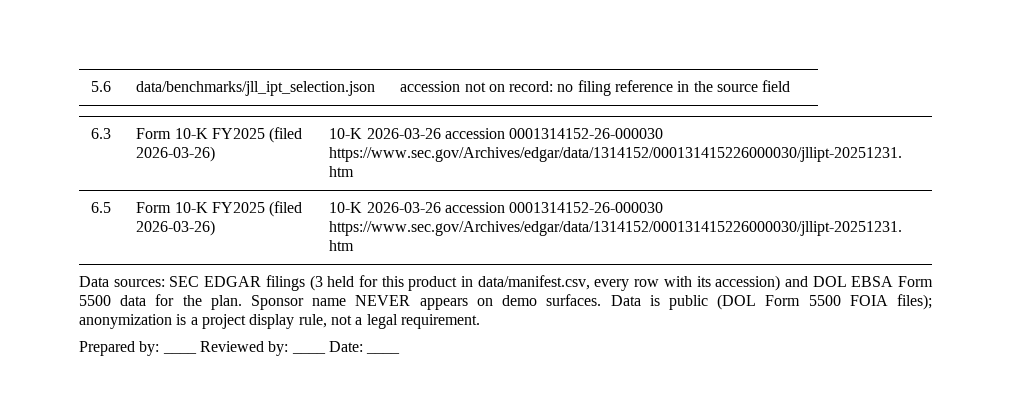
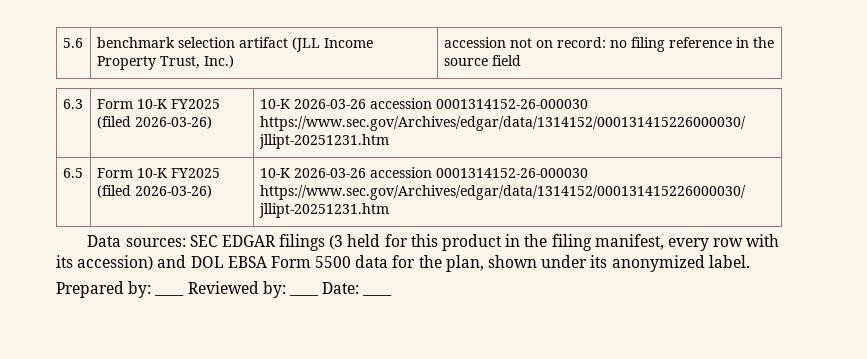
- 5.6 | data/benchmarks/jll_ipt_selection.json | accession not on record: no filing reference in the source field
+ 5.6 | benchmark selection artifact (JLL Income Property Trust, Inc.) | accession not on record: no filing reference in the source field
- Data sources: SEC EDGAR filings (3 held for this product in data/manifest.csv, every row with its accession) and DOL EBSA Form 5500 data for the plan. Sponsor name NEVER appears on demo surfaces. Data is public (DOL Form 5500 FOIA files); anonymization is a project display rule, not a legal requirement.
+ Data sources: SEC EDGAR filings (3 held for this product in the filing manifest, every row with its accession) and DOL EBSA Form 5500 data for the plan, shown under its anonymized label.

